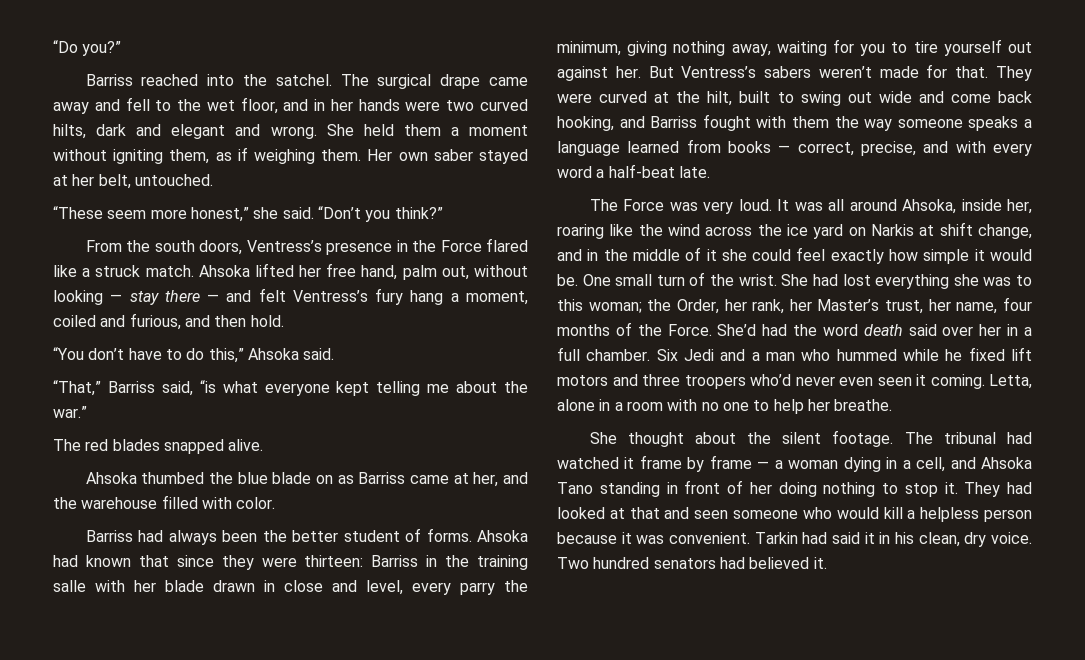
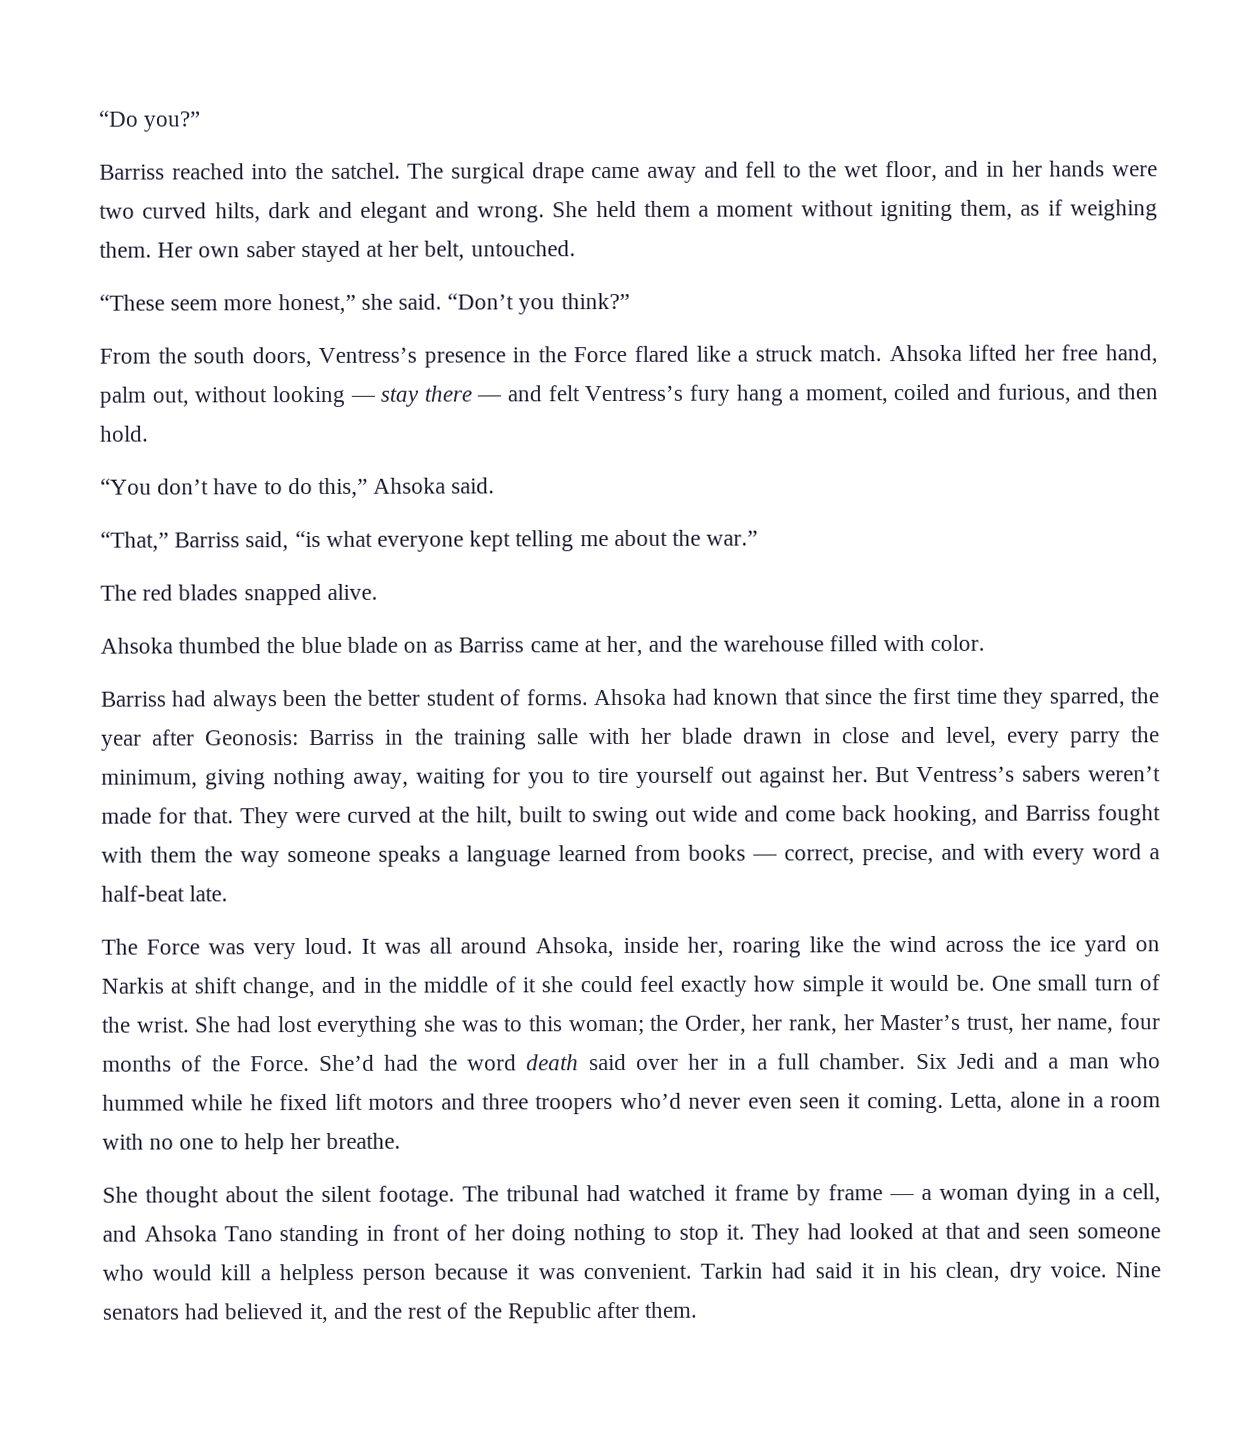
- Ahsoka had known that since they were thirteen: Barriss in the training salle with her blade drawn in close and level, every parry the minimum, giving nothing away, waiting for you to tire yourself out against her.
+ Ahsoka had known that since the first time they sparred, the year after Geonosis: Barriss in the training salle with her blade drawn in close and level, every parry the minimum, giving nothing away, waiting for you to tire yourself out against her.
- Two hundred senators had believed it.
+ Nine senators had believed it, and the rest of the Republic after them.

